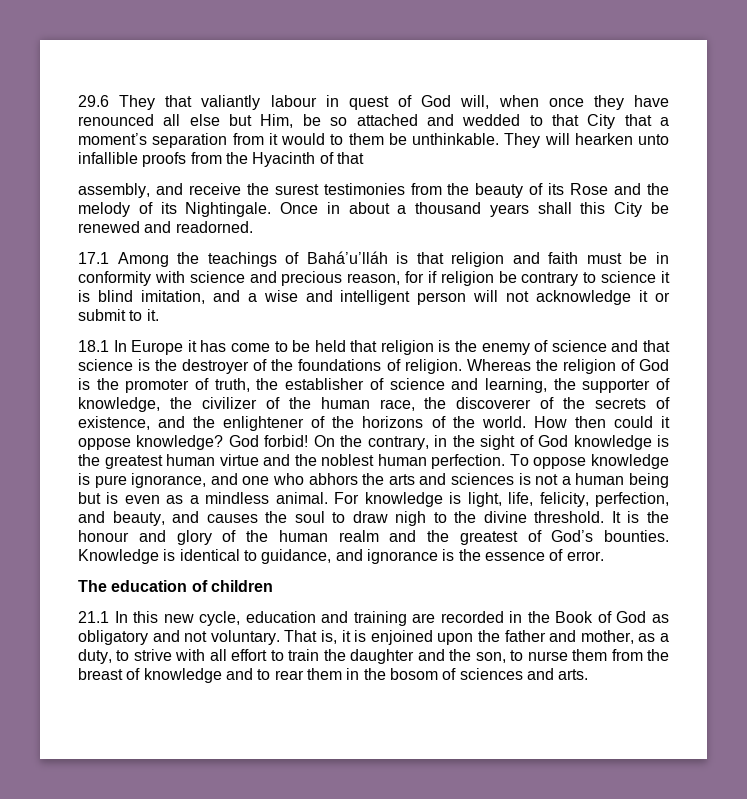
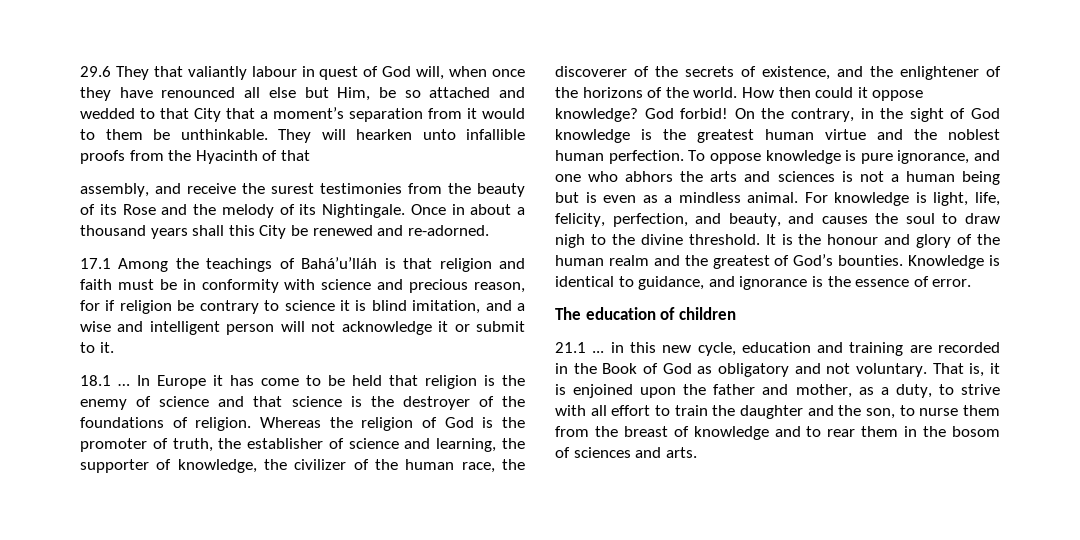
- Once in about a thousand years shall this City be renewed and readorned.
+ Once in about a thousand years shall this City be renewed and re-adorned.
- 18.1 In Europe it has come to be held that religion is the enemy of science and that science is the destroyer of the foundations of religion.
+ 18.1 … In Europe it has come to be held that religion is the enemy of science and that science is the destroyer of the foundations of religion.
- 21.1 In this new cycle, education and training are recorded in the Book of God as obligatory and not voluntary.
+ 21.1 ... in this new cycle, education and training are recorded in the Book of God as obligatory and not voluntary.

